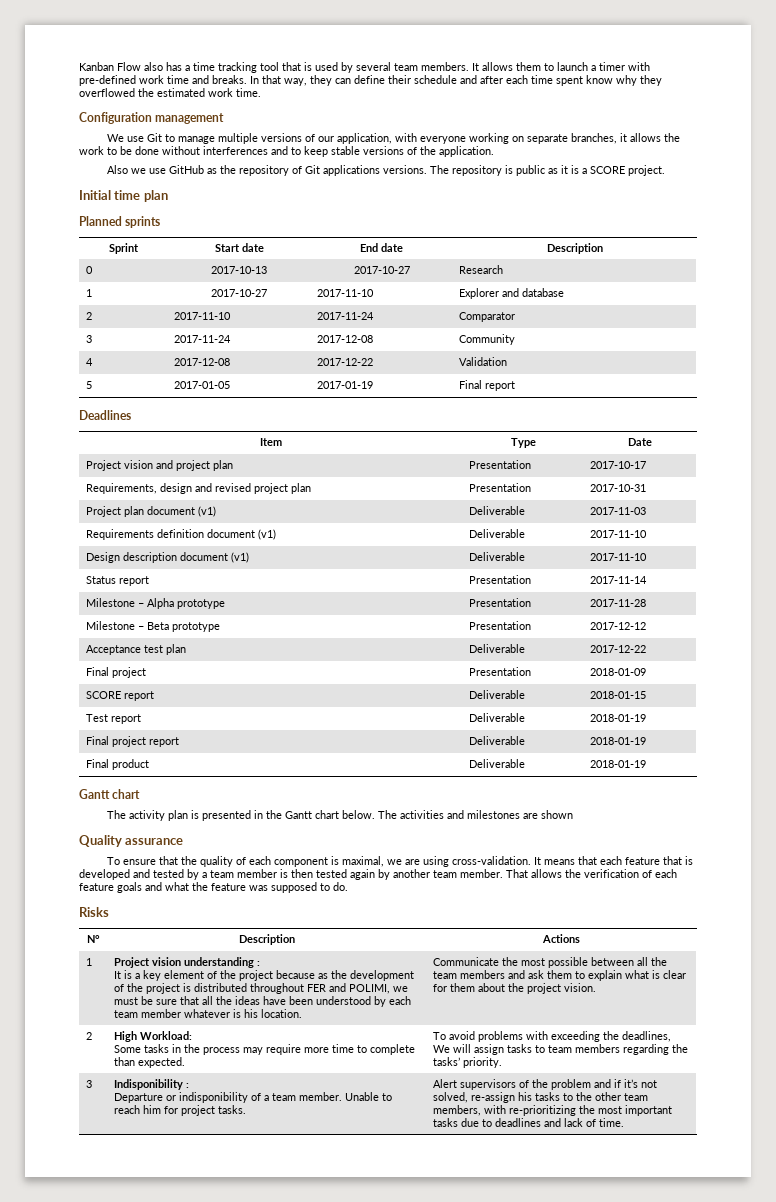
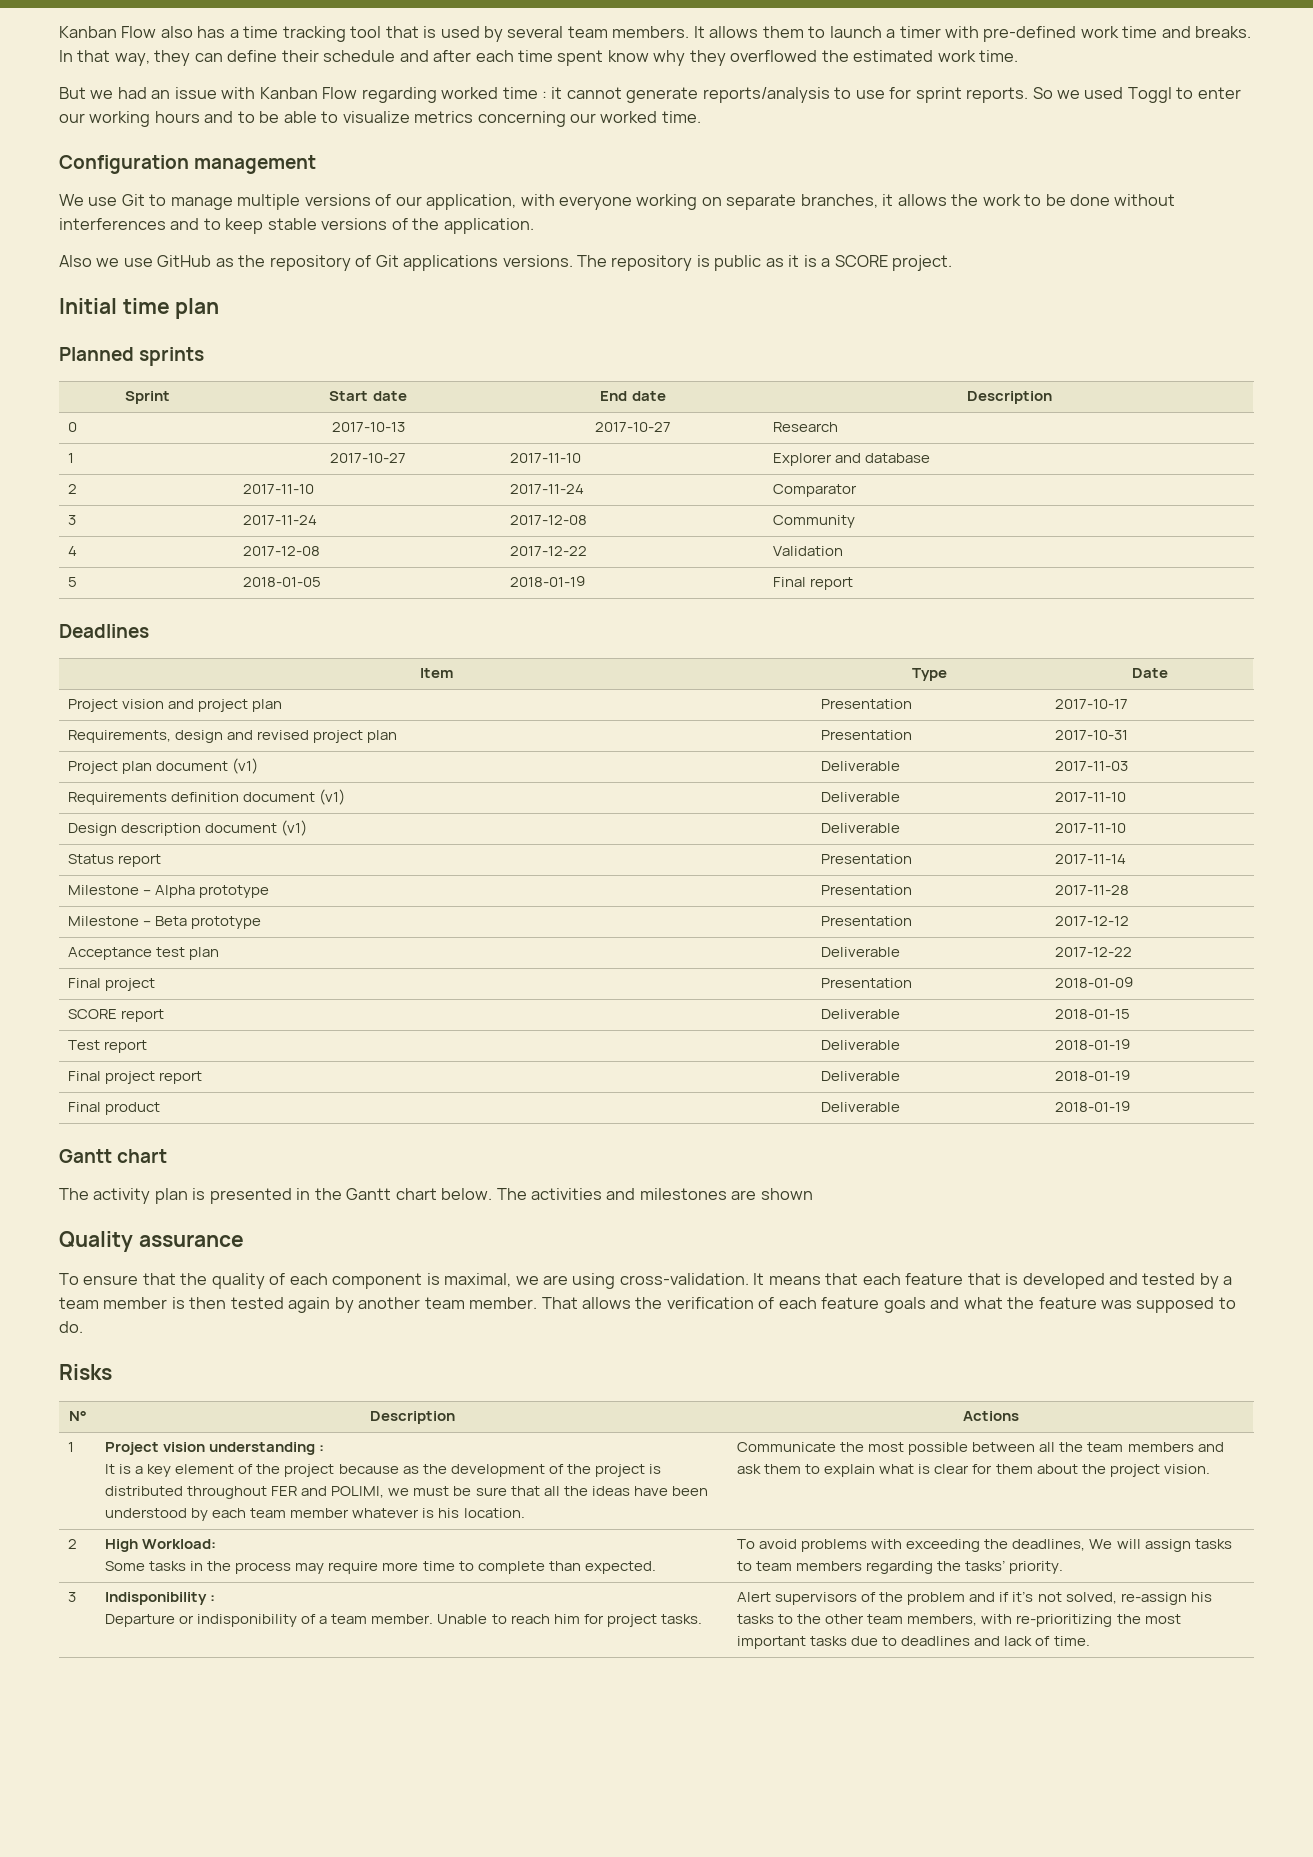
+ But we had an issue with Kanban Flow regarding worked time : it cannot generate reports/analysis to use for sprint reports. So we used Toggl to enter our working hours and to be able to visualize metrics concerning our worked time.
- 5 | 2017-01-05 | 2017-01-19 | Final report
+ 5 | 2018-01-05 | 2018-01-19 | Final report

